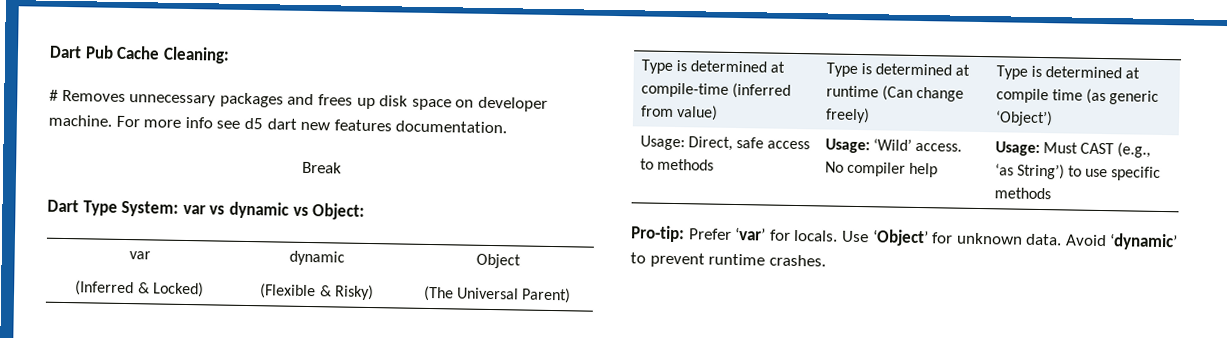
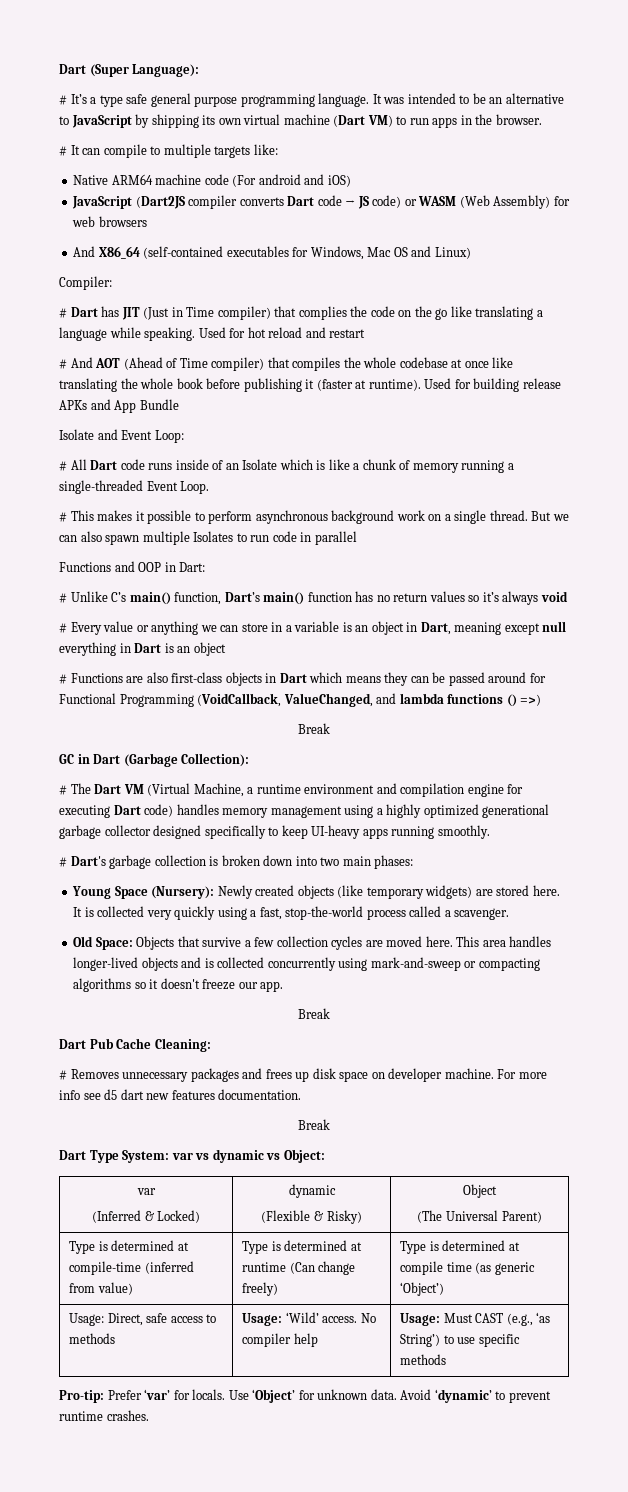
+ Dart (Super Language):
+ # It’s a type safe general purpose programming language. It was intended to be an alternative to JavaScript by shipping its own virtual machine (Dart VM) to run apps in the browser.
+ # It can compile to multiple targets like:
+ Native ARM64 machine code (For android and iOS)
+ JavaScript (Dart2JS compiler converts Dart code → JS code) or WASM (Web Assembly) for web browsers
+ And X86_64 (self-contained executables for Windows, Mac OS and Linux)
+ Compiler:
+ # Dart has JIT (Just in Time compiler) that complies the code on the go like translating a language while speaking. Used for hot reload and restart
+ # And AOT (Ahead of Time compiler) that compiles the whole codebase at once like translating the whole book before publishing it (faster at runtime). Used for building release APKs and App Bundle
+ Isolate and Event Loop:
+ # All Dart code runs inside of an Isolate which is like a chunk of memory running a single-threaded Event Loop.
+ # This makes it possible to perform asynchronous background work on a single thread. But we can also spawn multiple Isolates to run code in parallel
+ Functions and OOP in Dart:
+ # Unlike C’s main() function, Dart’s main() function has no return values so it’s always void
+ # Every value or anything we can store in a variable is an object in Dart, meaning except null everything in Dart is an object
+ # Functions are also first-class objects in Dart which means they can be passed around for Functional Programming (VoidCallback, ValueChanged, and lambda functions () =>)
+ Break
+ GC in Dart (Garbage Collection):
+ # The Dart VM (Virtual Machine, a runtime environment and compilation engine for executing Dart code) handles memory management using a highly optimized generational garbage collector designed specifically to keep UI-heavy apps running smoothly.
+ # Dart's garbage collection is broken down into two main phases:
+ Young Space (Nursery): Newly created objects (like temporary widgets) are stored here. It is collected very quickly using a fast, stop-the-world process called a scavenger.
+ Old Space: Objects that survive a few collection cycles are moved here. This area handles longer-lived objects and is collected concurrently using mark-and-sweep or compacting algorithms so it doesn't freeze our app.
+ Break

